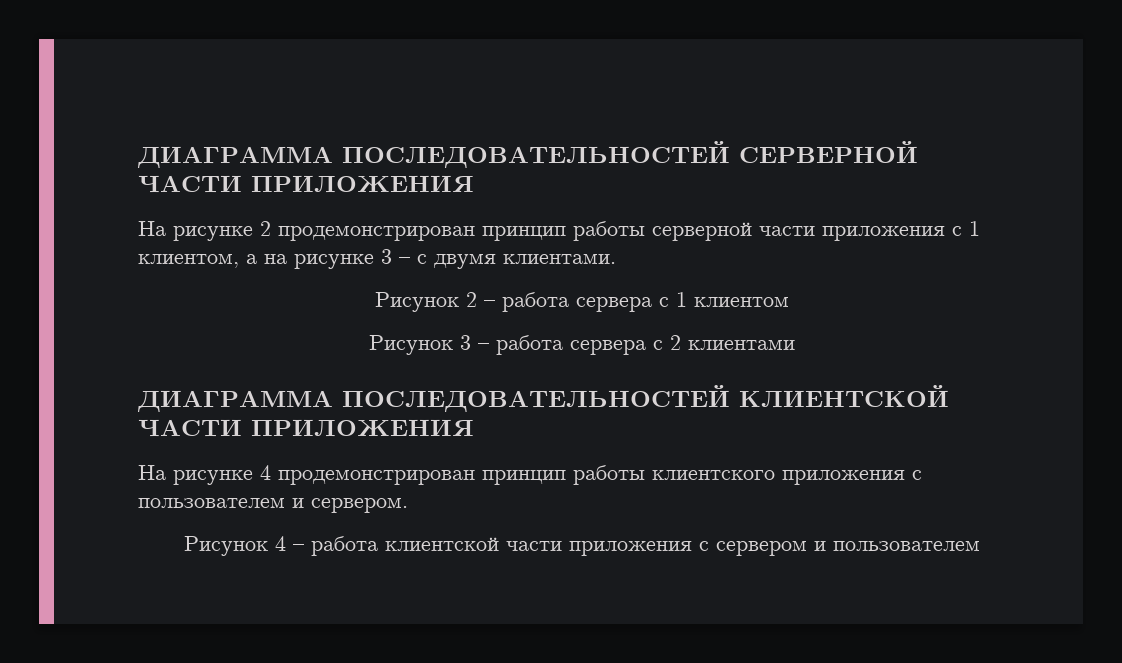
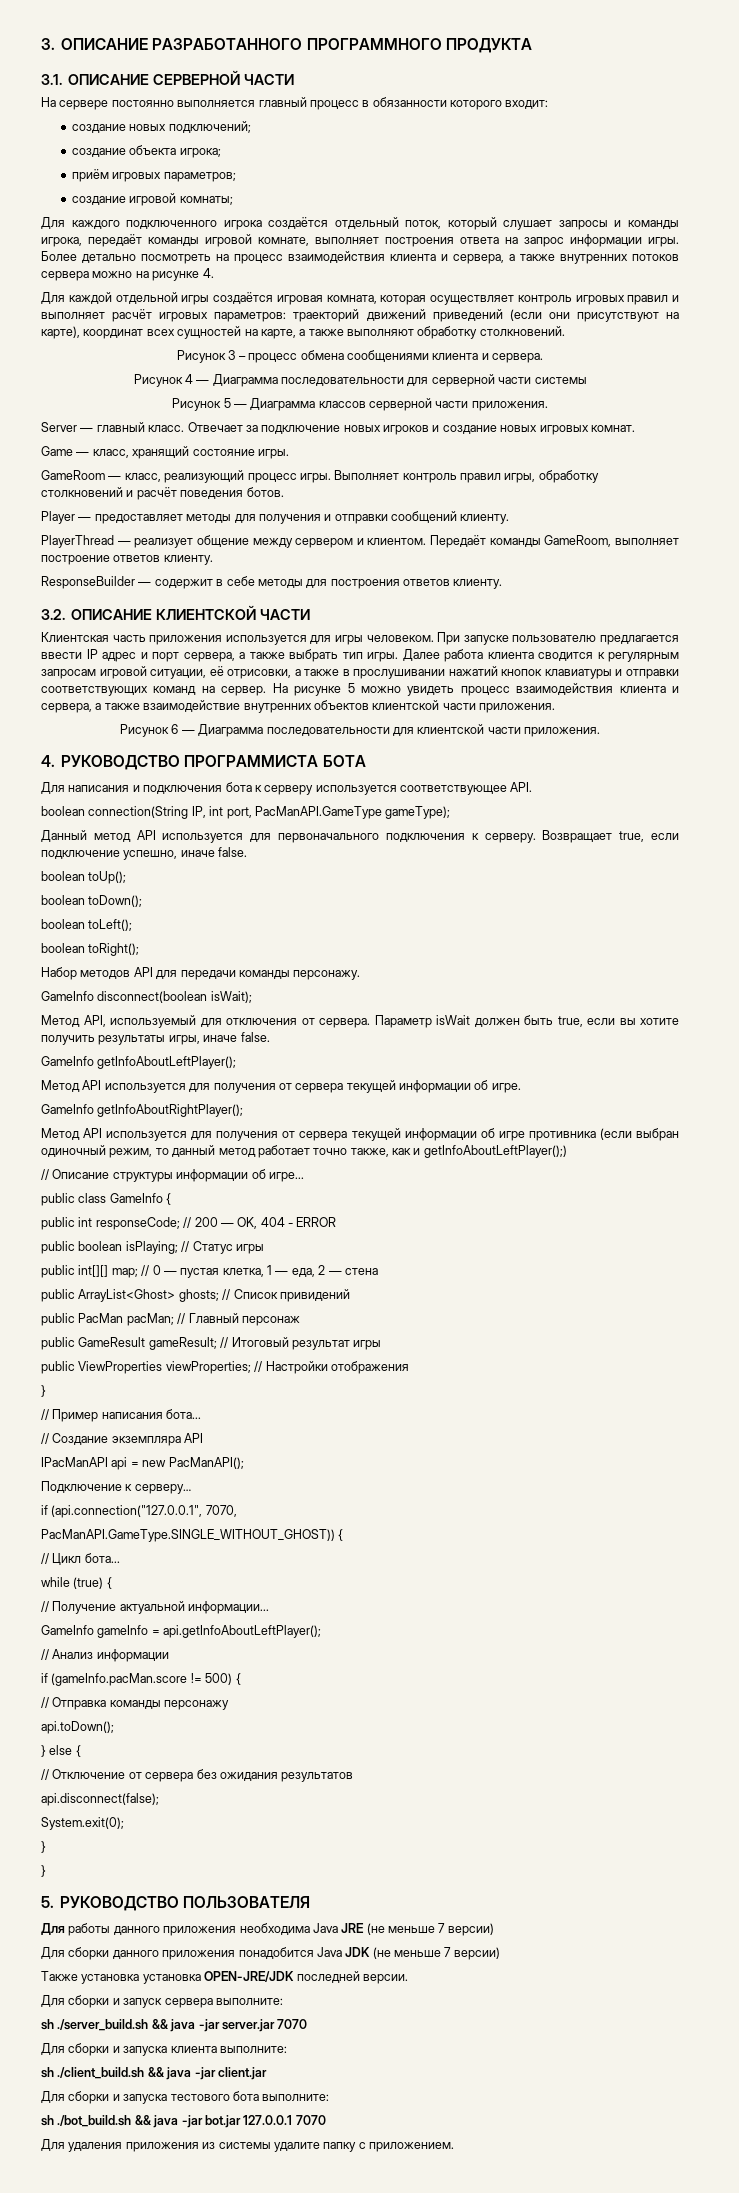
- ДИАГРАММА ПОСЛЕДОВАТЕЛЬНОСТЕЙ СЕРВЕРНОЙ ЧАСТИ ПРИЛОЖЕНИЯ
- На рисунке 2 продемонстрирован принцип работы серверной части приложения с 1 клиентом, а на рисунке 3 – с двумя клиентами.
- Рисунок 2 – работа сервера с 1 клиентом
- Рисунок 3 – работа сервера с 2 клиентами
- ДИАГРАММА ПОСЛЕДОВАТЕЛЬНОСТЕЙ КЛИЕНТСКОЙ ЧАСТИ ПРИЛОЖЕНИЯ
- На рисунке 4 продемонстрирован принцип работы клиентского приложения с пользователем и сервером.
- Рисунок 4 – работа клиентской части приложения с сервером и пользователем
+ 3. ОПИСАНИЕ РАЗРАБОТАННОГО ПРОГРАММНОГО ПРОДУКТА
+ 3.1. ОПИСАНИЕ СЕРВЕРНОЙ ЧАСТИ
+ На сервере постоянно выполняется главный процесс в обязанности которого входит:
+ создание новых подключений;
+ создание объекта игрока;
+ приём игровых параметров;
+ создание игровой комнаты;
+ Для каждого подключенного игрока создаётся отдельный поток, который слушает запросы и команды игрока, передаёт команды игровой комнате, выполняет построения ответа на запрос информации игры. Более детально посмотреть на процесс взаимодействия клиента и сервера, а также внутренних потоков сервера можно на рисунке 4.
+ Для каждой отдельной игры создаётся игровая комната, которая осуществляет контроль игровых правил и выполняет расчёт игровых параметров: траекторий движений приведений (если они присутствуют на карте), координат всех сущностей на карте, а также выполняют обработку столкновений.
+ Рисунок 3 – процесс обмена сообщениями клиента и сервера.
+ Рисунок 4 — Диаграмма последовательности для серверной части системы
+ Рисунок 5 — Диаграмма классов серверной части приложения.
+ Server — главный класс. Отвечает за подключение новых игроков и создание новых игровых комнат.
+ Game — класс, хранящий состояние игры.
+ GameRoom — класс, реализующий процесс игры. Выполняет контроль правил игры, обработку столкновений и расчёт поведения ботов.
+ Player — предоставляет методы для получения и отправки сообщений клиенту.
+ PlayerThread — реализует общение между сервером и клиентом. Передаёт команды GameRoom, выполняет построение ответов клиенту.
+ ResponseBuilder — содержит в себе методы для построения ответов клиенту.
+ 3.2. ОПИСАНИЕ КЛИЕНТСКОЙ ЧАСТИ
+ Клиентская часть приложения используется для игры человеком. При запуске пользователю предлагается ввести IP адрес и порт сервера, а также выбрать тип игры. Далее работа клиента сводится к регулярным запросам игровой ситуации, её отрисовки, а также в прослушивании нажатий кнопок клавиатуры и отправки соответствующих команд на сервер. На рисунке 5 можно увидеть процесс взаимодействия клиента и сервера, а также взаимодействие внутренних объектов клиентской части приложения.
+ Рисунок 6 — Диаграмма последовательности для клиентской части приложения.
+ 4. РУКОВОДСТВО ПРОГРАММИСТА БОТА
+ Для написания и подключения бота к серверу используется соответствующее API.
+ boolean connection(String IP, int port, PacManAPI.GameType gameType);
+ Данный метод API используется для первоначального подключения к серверу. Возвращает true, если подключение успешно, иначе false.
+ boolean toUp();
+ boolean toDown();
+ boolean toLeft();
+ boolean toRight();
+ Набор методов API для передачи команды персонажу.
+ GameInfo disconnect(boolean isWait);
+ Метод API, используемый для отключения от сервера. Параметр isWait должен быть true, если вы хотите получить результаты игры, иначе false.
+ GameInfo getInfoAboutLeftPlayer();
+ Метод API используется для получения от сервера текущей информации об игре.
+ GameInfo getInfoAboutRightPlayer();
+ Метод API используется для получения от сервера текущей информации об игре противника (если выбран одиночный режим, то данный метод работает точно также, как и getInfoAboutLeftPlayer();)
+ // Описание структуры информации об игре...
+ public class GameInfo {
+ public int responseCode; // 200 — OK, 404 - ERROR
+ public boolean isPlaying; // Статус игры
+ public int[][] map; // 0 — пустая клетка, 1 — еда, 2 — стена
+ public ArrayList<Ghost> ghosts; // Список привидений
+ public PacMan pacMan; // Главный персонаж
+ public GameResult gameResult; // Итоговый результат игры
+ public ViewProperties viewProperties; // Настройки отображения
+ }
+ // Пример написания бота...
+ // Создание экземпляра API
+ IPacManAPI api = new PacManAPI();
+ Подключение к серверу…
+ if (api.connection("127.0.0.1", 7070,
+ PacManAPI.GameType.SINGLE_WITHOUT_GHOST)) {
+ // Цикл бота...
+ while (true) {
+ // Получение актуальной информации...
+ GameInfo gameInfo = api.getInfoAboutLeftPlayer();
+ // Анализ информации
+ if (gameInfo.pacMan.score != 500) {
+ // Отправка команды персонажу
+ api.toDown();
+ } else {
+ // Отключение от сервера без ожидания результатов
+ api.disconnect(false);
+ System.exit(0);
+ }
+ }
+ 5. РУКОВОДСТВО ПОЛЬЗОВАТЕЛЯ
+ Для работы данного приложения необходима Java JRE (не меньше 7 версии)
+ Для сборки данного приложения понадобится Java JDK (не меньше 7 версии)
+ Также установка установка OPEN-JRE/JDK последней версии.
+ Для сборки и запуск сервера выполните:
+ sh ./server_build.sh && java -jar server.jar 7070
+ Для сборки и запуска клиента выполните:
+ sh ./client_build.sh && java -jar client.jar
+ Для сборки и запуска тестового бота выполните:
+ sh ./bot_build.sh && java -jar bot.jar 127.0.0.1 7070
+ Для удаления приложения из системы удалите папку с приложением.

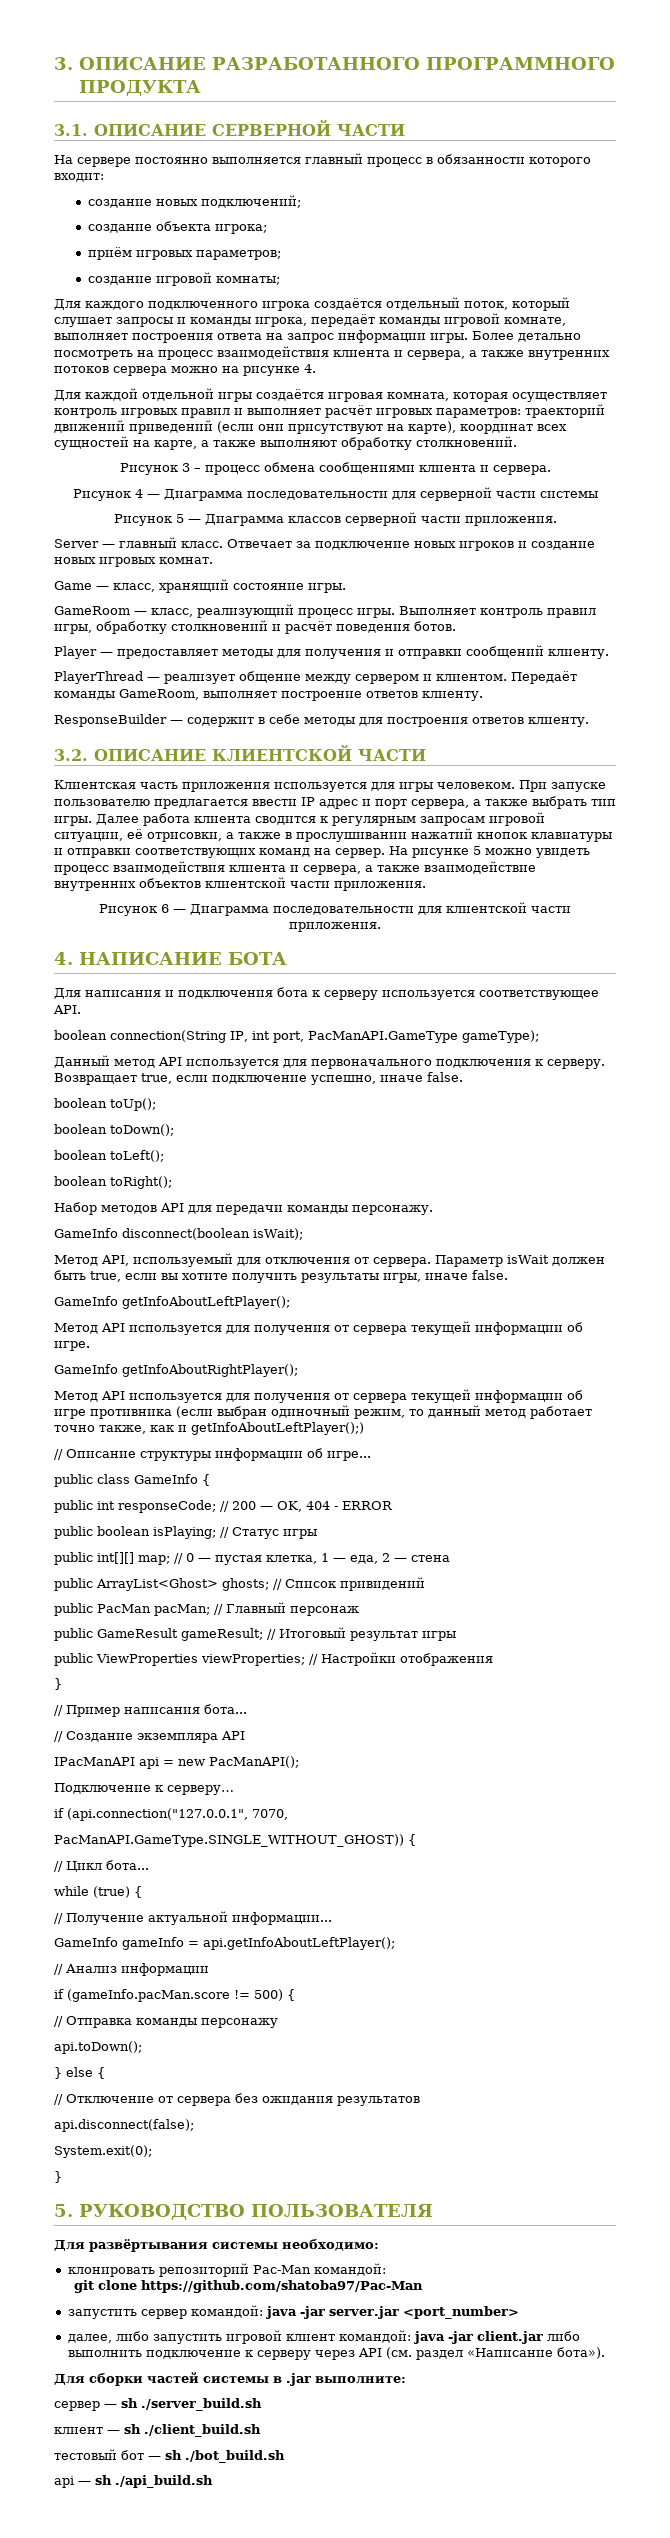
- 4. РУКОВОДСТВО ПРОГРАММИСТА БОТА
+ 4. НАПИСАНИЕ БОТА
  System.exit(0);
- }
- Для работы данного приложения необходима Java JRE (не меньше 7 версии)
- Для сборки данного приложения понадобится Java JDK (не меньше 7 версии)
- Также установка установка OPEN-JRE/JDK последней версии.
- Для сборки и запуск сервера выполните:
- sh ./server_build.sh && java -jar server.jar 7070
- Для сборки и запуска клиента выполните:
- sh ./client_build.sh && java -jar client.jar
- Для сборки и запуска тестового бота выполните:
- sh ./bot_build.sh && java -jar bot.jar 127.0.0.1 7070
- Для удаления приложения из системы удалите папку с приложением.
+ Для развёртывания системы необходимо:
+ клонировать репозиторий Pac-Man командой:
+ git clone https://github.com/shatoba97/Pac-Man
+ запустить сервер командой: java -jar server.jar <port_number>
+ далее, либо запустить игровой клиент командой: java -jar client.jar либо выполнить подключение к серверу через API (см. раздел «Написание бота»).
+ Для сборки частей системы в .jar выполните:
+ сервер — sh ./server_build.sh
+ клиент — sh ./client_build.sh
+ тестовый бот — sh ./bot_build.sh
+ api — sh ./api_build.sh

